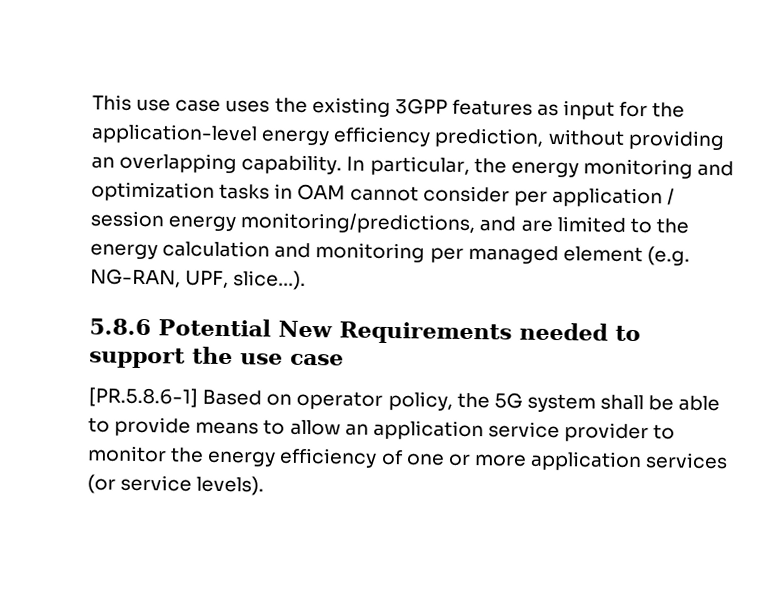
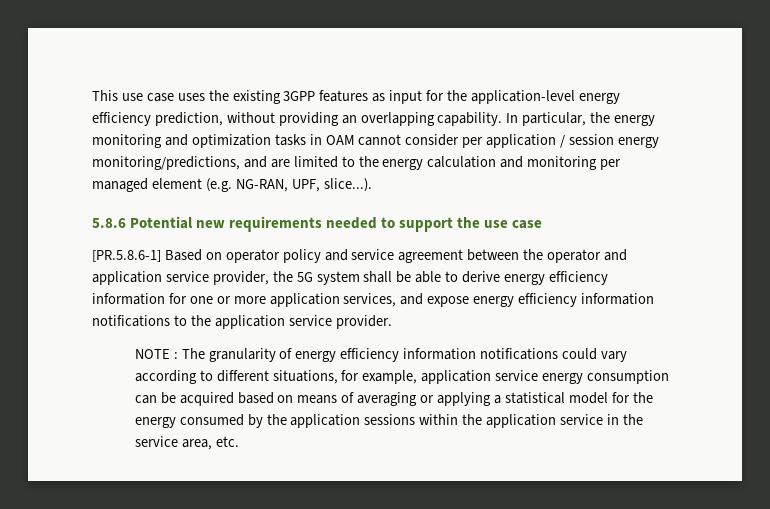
- 5.8.6 Potential New Requirements needed to support the use case
+ 5.8.6 Potential new requirements needed to support the use case
- [PR.5.8.6-1] Based on operator policy, the 5G system shall be able to provide means to allow an application service provider to monitor the energy efficiency of one or more application services (or service levels).
+ [PR.5.8.6-1] Based on operator policy and service agreement between the operator and application service provider, the 5G system shall be able to derive energy efficiency information for one or more application services, and expose energy efficiency information notifications to the application service provider.
+ NOTE : The granularity of energy efficiency information notifications could vary according to different situations, for example, application service energy consumption can be acquired based on means of averaging or applying a statistical model for the energy consumed by the application sessions within the application service in the service area, etc.

